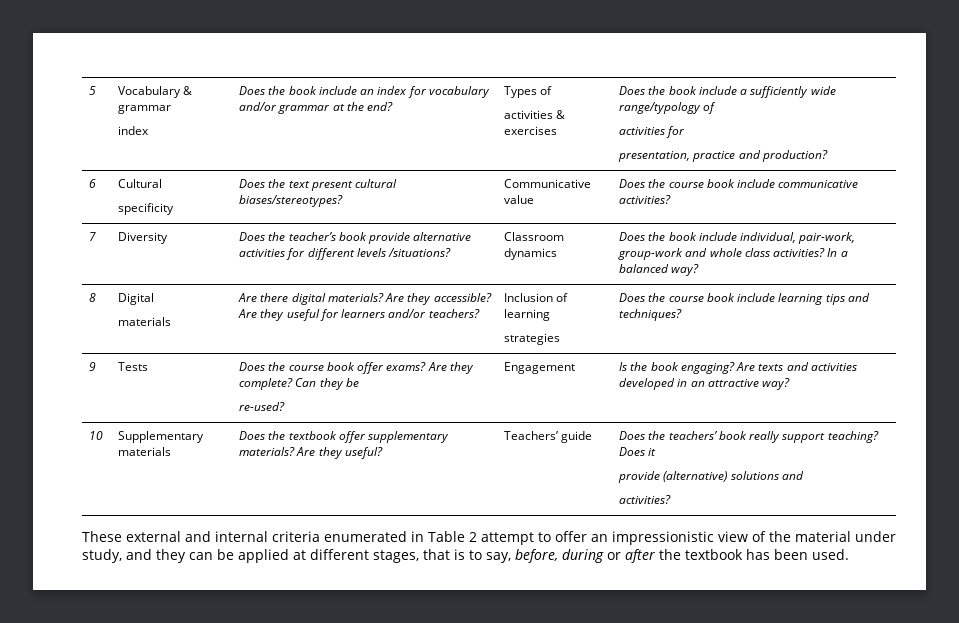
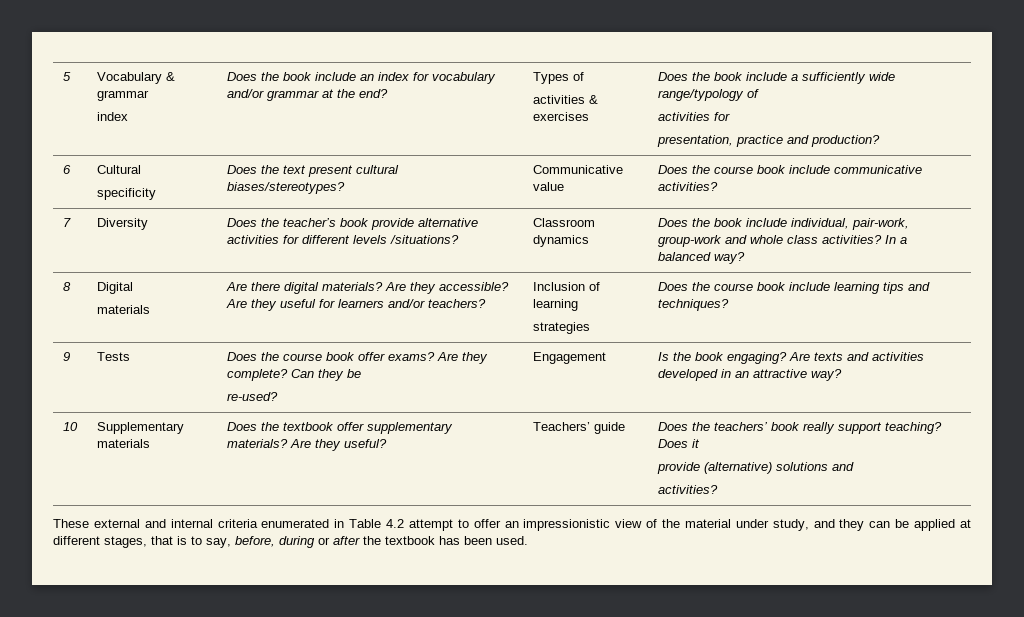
- These external and internal criteria enumerated in Table 2 attempt to offer an impressionistic view of the material under study, and they can be applied at different stages, that is to say, before, during or after the textbook has been used.
+ These external and internal criteria enumerated in Table 4.2 attempt to offer an impressionistic view of the material under study, and they can be applied at different stages, that is to say, before, during or after the textbook has been used.

